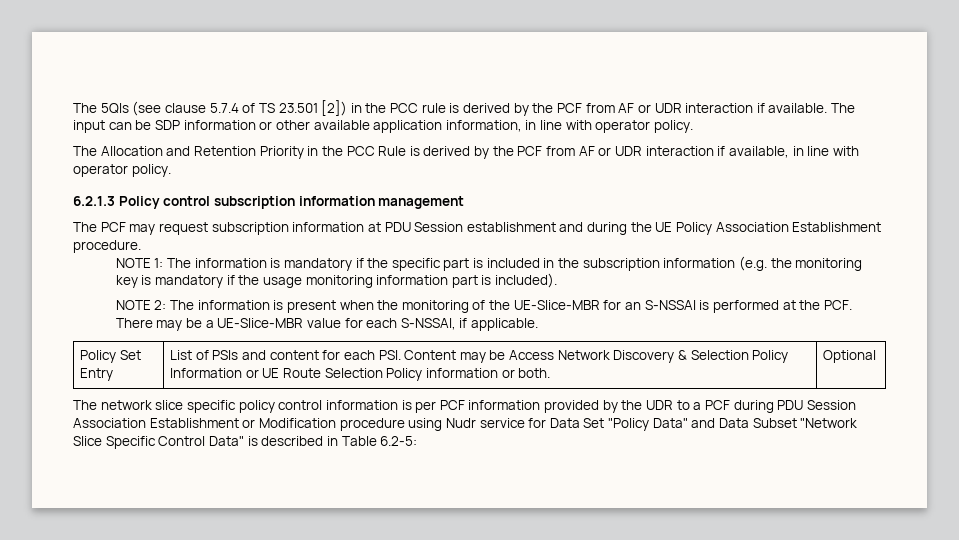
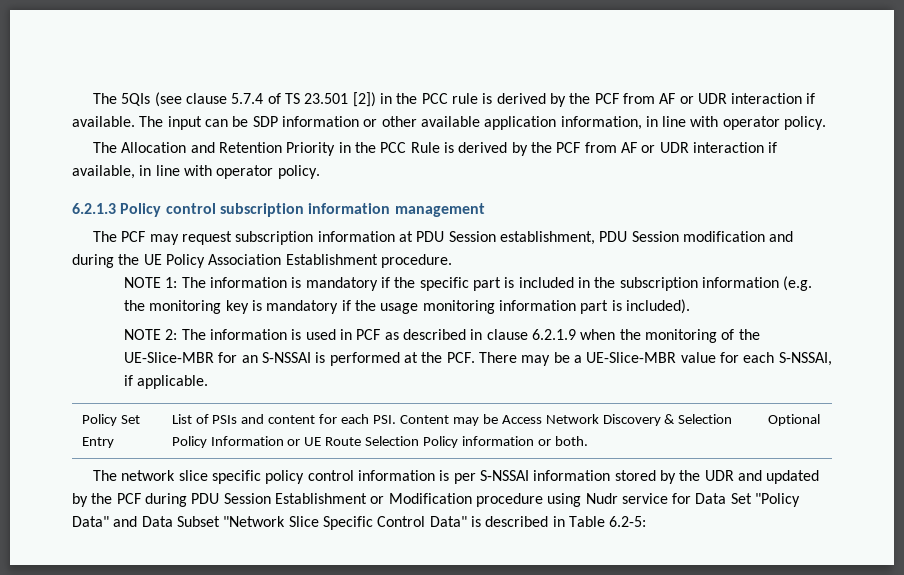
- The PCF may request subscription information at PDU Session establishment and during the UE Policy Association Establishment procedure.
+ The PCF may request subscription information at PDU Session establishment, PDU Session modification and during the UE Policy Association Establishment procedure.
- NOTE 2: The information is present when the monitoring of the UE-Slice-MBR for an S-NSSAI is performed at the PCF. There may be a UE-Slice-MBR value for each S-NSSAI, if applicable.
+ NOTE 2: The information is used in PCF as described in clause 6.2.1.9 when the monitoring of the UE-Slice-MBR for an S-NSSAI is performed at the PCF. There may be a UE-Slice-MBR value for each S-NSSAI, if applicable.
- The network slice specific policy control information is per PCF information provided by the UDR to a PCF during PDU Session Association Establishment or Modification procedure using Nudr service for Data Set "Policy Data" and Data Subset "Network Slice Specific Control Data" is described in Table 6.2-5:
+ The network slice specific policy control information is per S-NSSAI information stored by the UDR and updated by the PCF during PDU Session Establishment or Modification procedure using Nudr service for Data Set "Policy Data" and Data Subset "Network Slice Specific Control Data" is described in Table 6.2-5:

